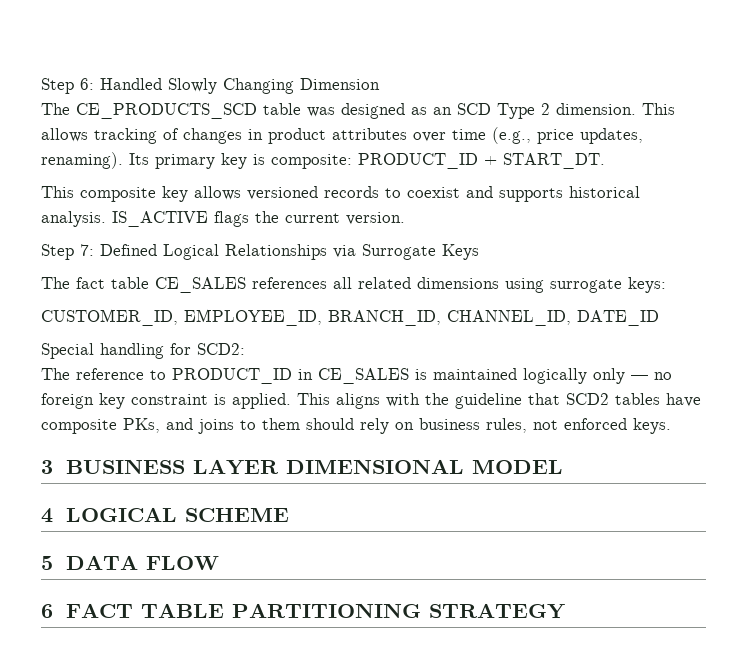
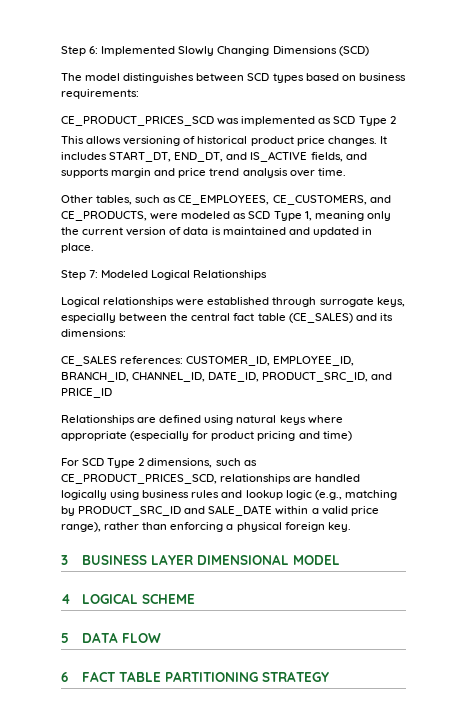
- Step 6: Handled Slowly Changing Dimension
- The CE_PRODUCTS_SCD table was designed as an SCD Type 2 dimension. This allows tracking of changes in product attributes over time (e.g., price updates, renaming). Its primary key is composite: PRODUCT_ID + START_DT.
- This composite key allows versioned records to coexist and supports historical analysis. IS_ACTIVE flags the current version.
+ Step 6: Implemented Slowly Changing Dimensions (SCD)
+ The model distinguishes between SCD types based on business requirements:
+ CE_PRODUCT_PRICES_SCD was implemented as SCD Type 2
+ This allows versioning of historical product price changes. It includes START_DT, END_DT, and IS_ACTIVE fields, and supports margin and price trend analysis over time.
+ Other tables, such as CE_EMPLOYEES, CE_CUSTOMERS, and CE_PRODUCTS, were modeled as SCD Type 1, meaning only the current version of data is maintained and updated in place.
- Step 7: Defined Logical Relationships via Surrogate Keys
- The fact table CE_SALES references all related dimensions using surrogate keys:
- CUSTOMER_ID, EMPLOYEE_ID, BRANCH_ID, CHANNEL_ID, DATE_ID
- Special handling for SCD2:
- The reference to PRODUCT_ID in CE_SALES is maintained logically only — no foreign key constraint is applied. This aligns with the guideline that SCD2 tables have composite PKs, and joins to them should rely on business rules, not enforced keys.
+ Step 7: Modeled Logical Relationships
+ Logical relationships were established through surrogate keys, especially between the central fact table (CE_SALES) and its dimensions:
+ CE_SALES references: CUSTOMER_ID, EMPLOYEE_ID, BRANCH_ID, CHANNEL_ID, DATE_ID, PRODUCT_SRC_ID, and PRICE_ID
+ Relationships are defined using natural keys where appropriate (especially for product pricing and time)
+ For SCD Type 2 dimensions, such as CE_PRODUCT_PRICES_SCD, relationships are handled logically using business rules and lookup logic (e.g., matching by PRODUCT_SRC_ID and SALE_DATE within a valid price range), rather than enforcing a physical foreign key.

